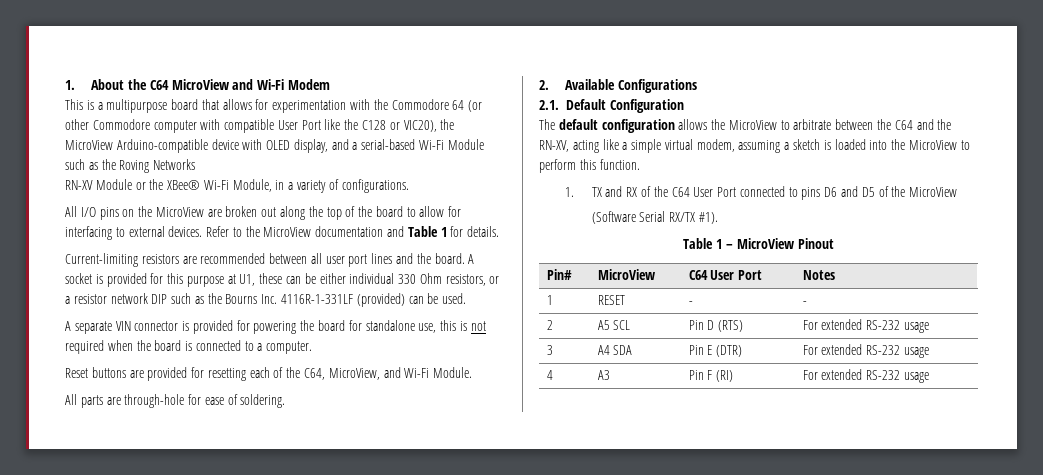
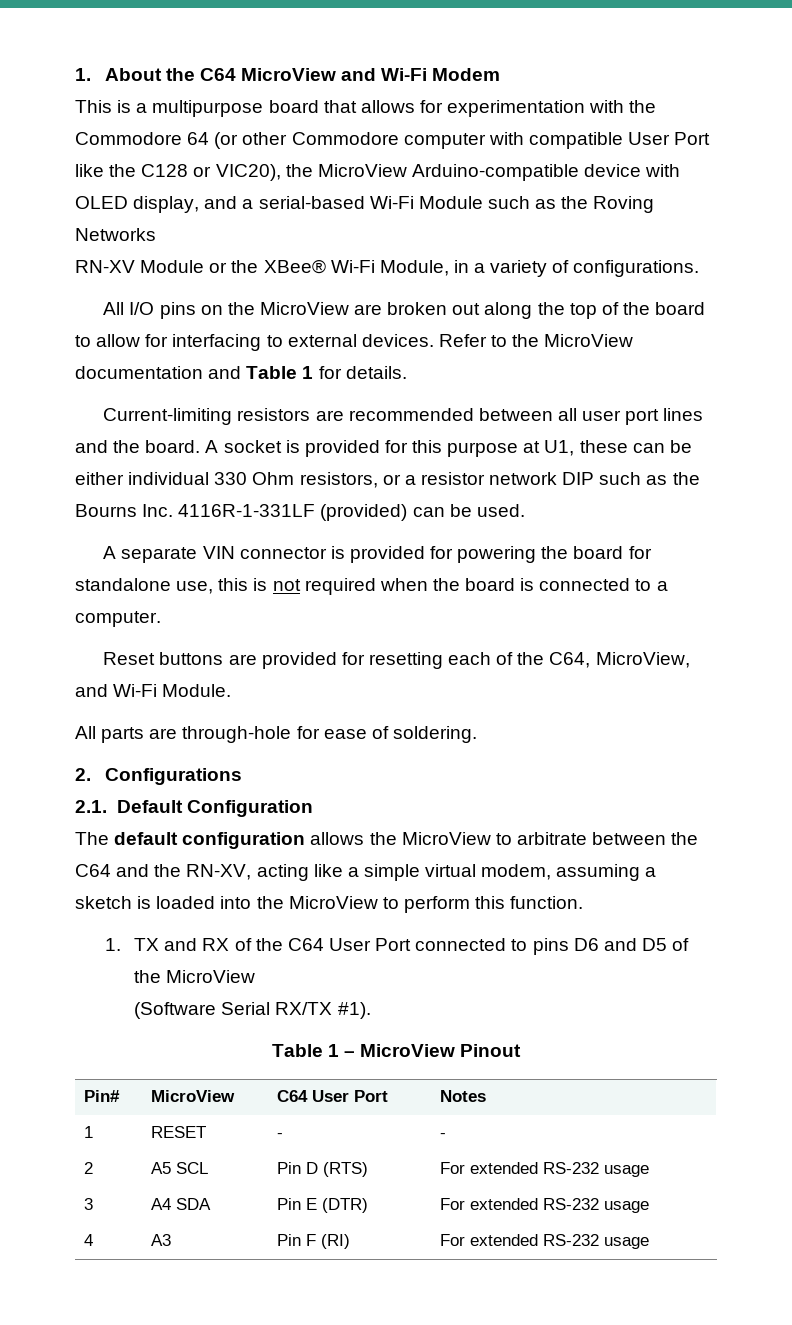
- 2. Available Configurations
+ 2. Configurations

